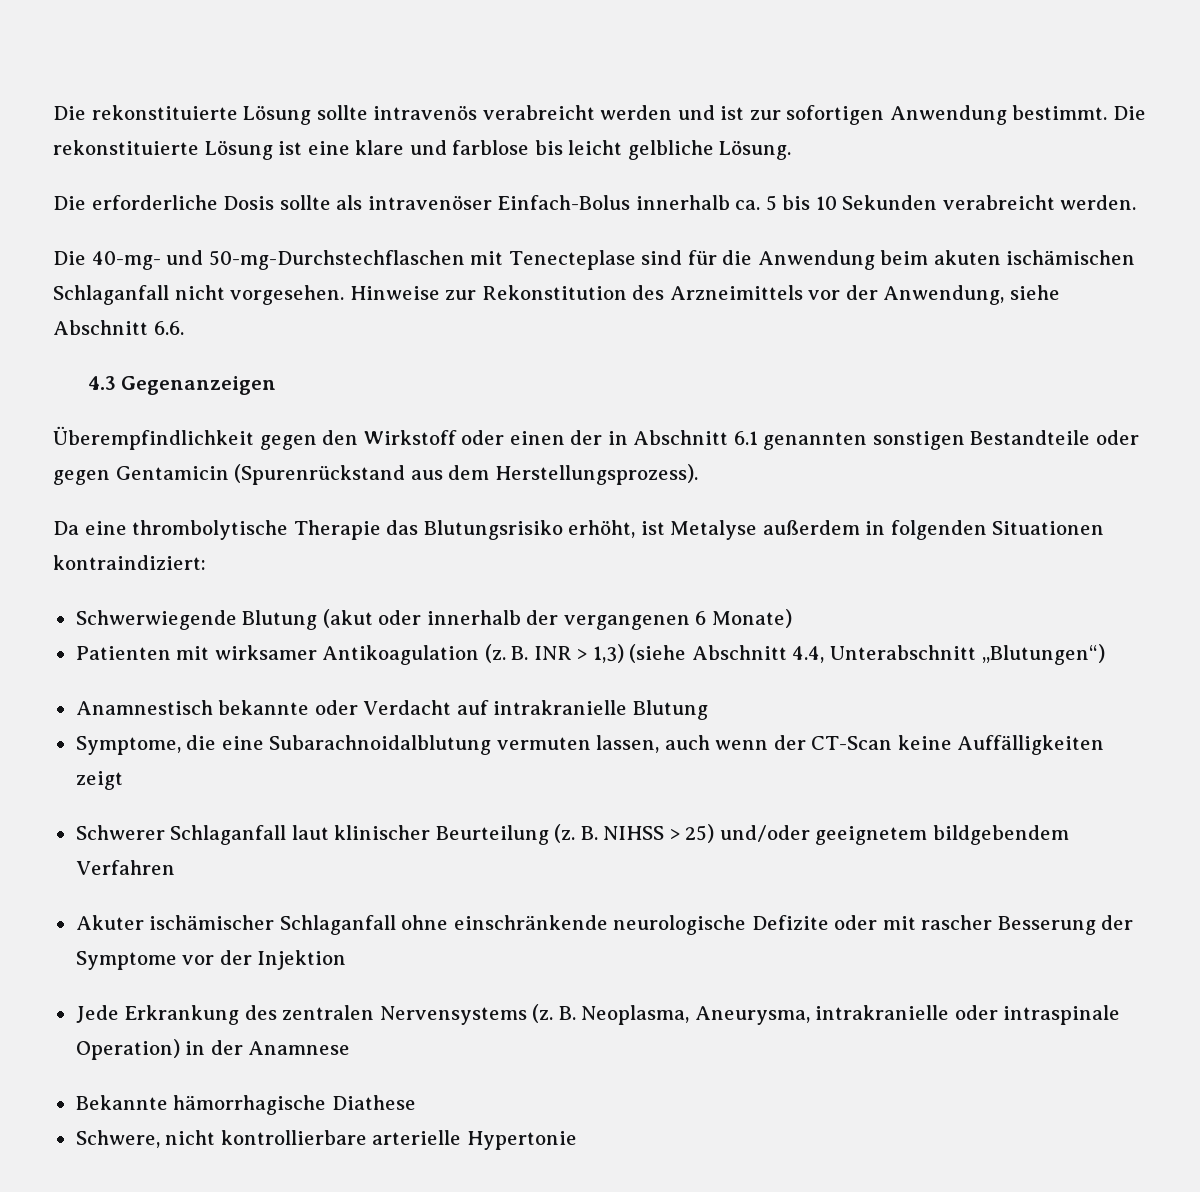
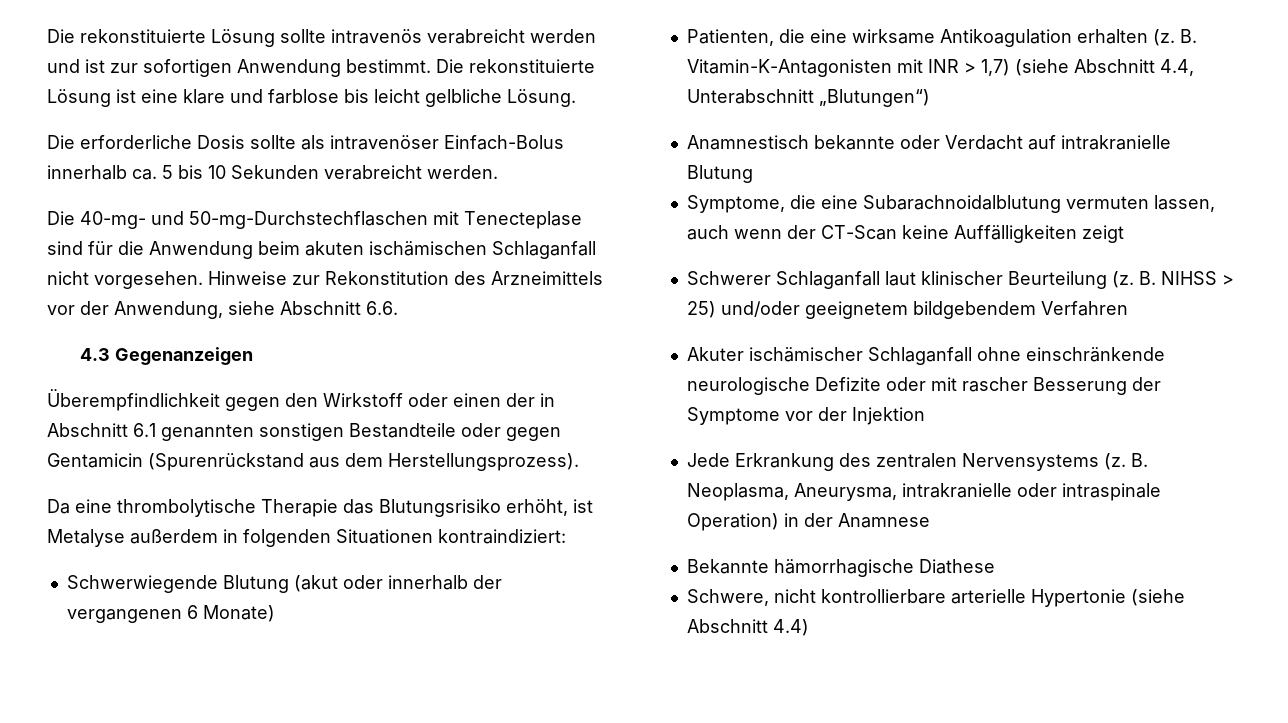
- Patienten mit wirksamer Antikoagulation (z. B. INR > 1,3) (siehe Abschnitt 4.4, Unterabschnitt „Blutungen“)
+ Patienten, die eine wirksame Antikoagulation erhalten (z. B. Vitamin-K-Antagonisten mit INR > 1,7) (siehe Abschnitt 4.4, Unterabschnitt „Blutungen“)
- Schwere, nicht kontrollierbare arterielle Hypertonie
+ Schwere, nicht kontrollierbare arterielle Hypertonie (siehe Abschnitt 4.4)

